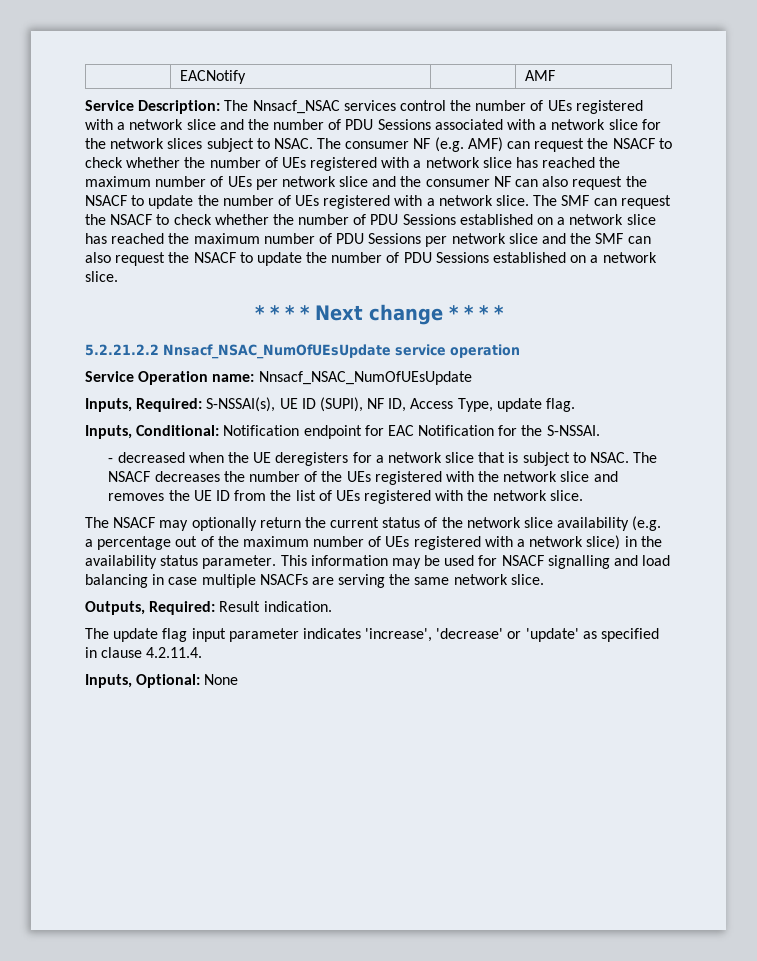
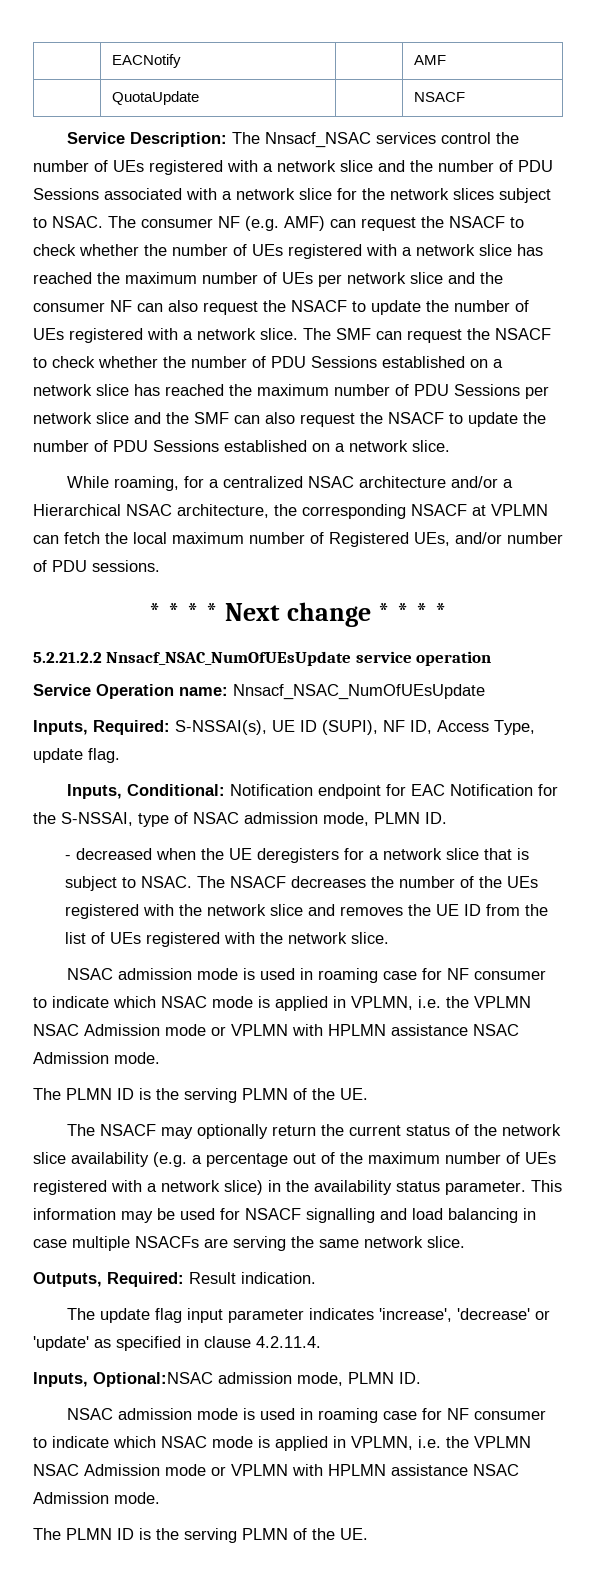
+ | QuotaUpdate | | NSACF
+ While roaming, for a centralized NSAC architecture and/or a Hierarchical NSAC architecture, the corresponding NSACF at VPLMN can fetch the local maximum number of Registered UEs, and/or number of PDU sessions.
- Inputs, Conditional: Notification endpoint for EAC Notification for the S-NSSAI.
+ Inputs, Conditional: Notification endpoint for EAC Notification for the S-NSSAI, type of NSAC admission mode, PLMN ID.
  The NSACF decreases the number of the UEs registered with the network slice and removes the UE ID from the list of UEs registered with the network slice.
+ NSAC admission mode is used in roaming case for NF consumer to indicate which NSAC mode is applied in VPLMN, i.e. the VPLMN NSAC Admission mode or VPLMN with HPLMN assistance NSAC Admission mode.
+ The PLMN ID is the serving PLMN of the UE.
- Inputs, Optional: None
+ Inputs, Optional:NSAC admission mode, PLMN ID.
+ NSAC admission mode is used in roaming case for NF consumer to indicate which NSAC mode is applied in VPLMN, i.e. the VPLMN NSAC Admission mode or VPLMN with HPLMN assistance NSAC Admission mode.
+ The PLMN ID is the serving PLMN of the UE.

